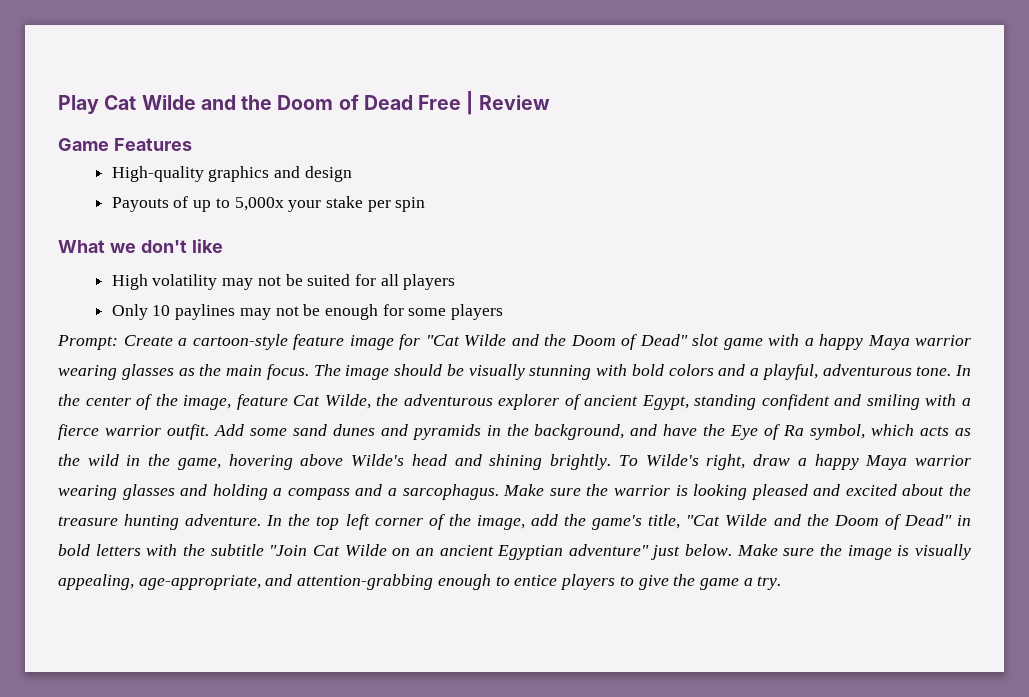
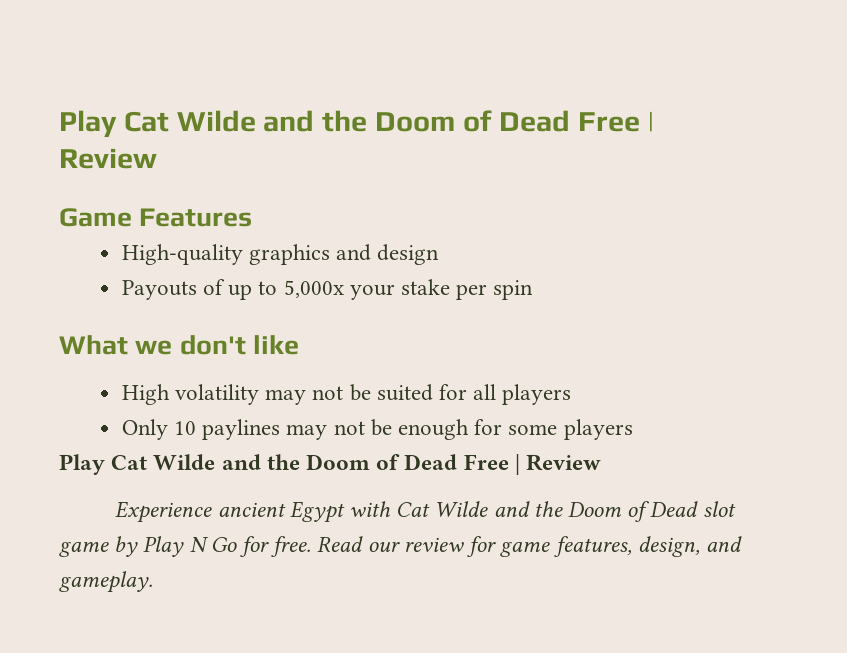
  Only 10 paylines may not be enough for some players
- Prompt: Create a cartoon-style feature image for "Cat Wilde and the Doom of Dead" slot game with a happy Maya warrior wearing glasses as the main focus. The image should be visually stunning with bold colors and a playful, adventurous tone. In the center of the image, feature Cat Wilde, the adventurous explorer of ancient Egypt, standing confident and smiling with a fierce warrior outfit. Add some sand dunes and pyramids in the background, and have the Eye of Ra symbol, which acts as the wild in the game, hovering above Wilde's head and shining brightly. To Wilde's right, draw a happy Maya warrior wearing glasses and holding a compass and a sarcophagus. Make sure the warrior is looking pleased and excited about the treasure hunting adventure. In the top left corner of the image, add the game's title, "Cat Wilde and the Doom of Dead" in bold letters with the subtitle "Join Cat Wilde on an ancient Egyptian adventure" just below. Make sure the image is visually appealing, age-appropriate, and attention-grabbing enough to entice players to give the game a try.
+ Play Cat Wilde and the Doom of Dead Free | Review
+ Experience ancient Egypt with Cat Wilde and the Doom of Dead slot game by Play N Go for free. Read our review for game features, design, and gameplay.

